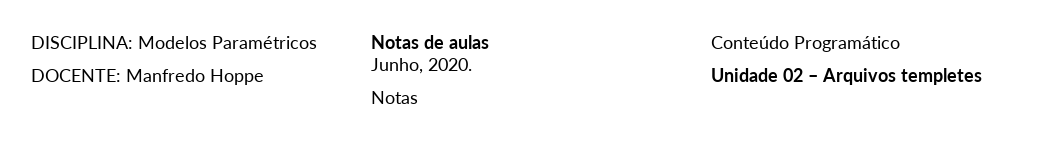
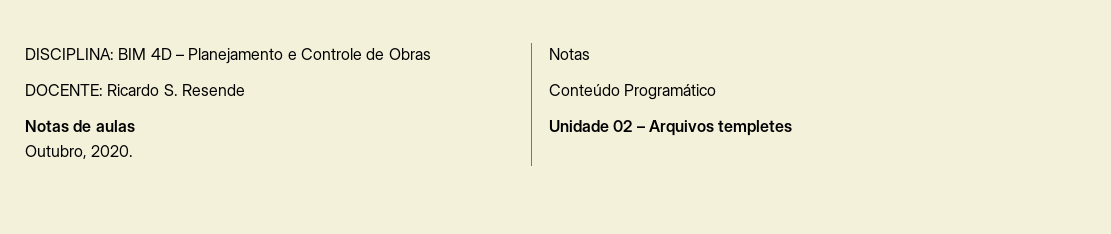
- DISCIPLINA: Modelos Paramétricos
- DOCENTE: Manfredo Hoppe
+ DISCIPLINA: BIM 4D – Planejamento e Controle de Obras
+ DOCENTE: Ricardo S. Resende
- Junho, 2020.
+ Outubro, 2020.

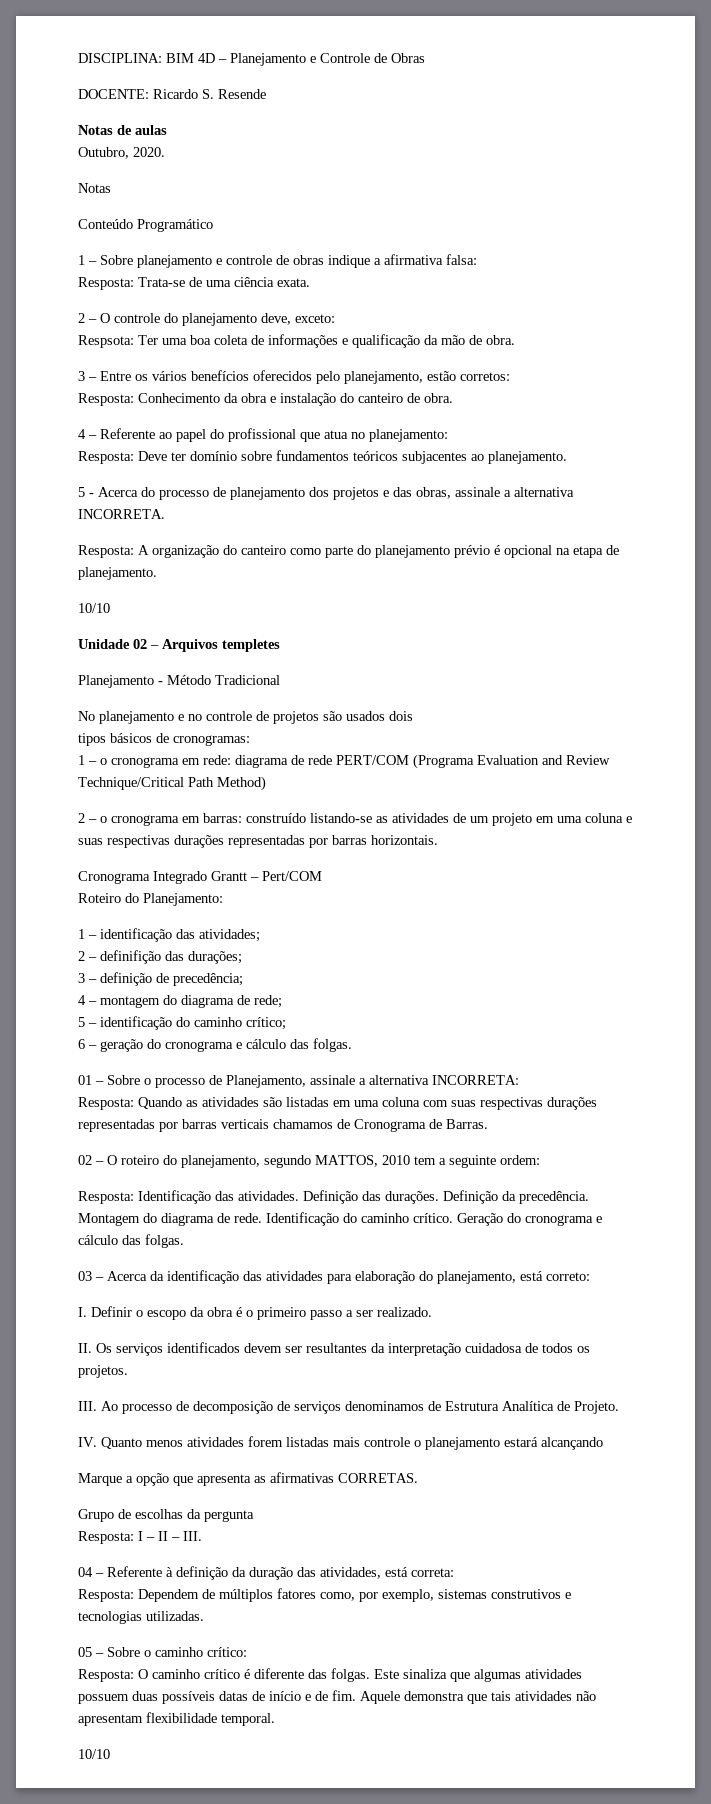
+ 1 – Sobre planejamento e controle de obras indique a afirmativa falsa:
+ Resposta: Trata-se de uma ciência exata.
+ 2 – O controle do planejamento deve, exceto:
+ Respsota: Ter uma boa coleta de informações e qualificação da mão de obra.
+ 3 – Entre os vários benefícios oferecidos pelo planejamento, estão corretos:
+ Resposta: Conhecimento da obra e instalação do canteiro de obra.
+ 4 – Referente ao papel do profissional que atua no planejamento:
+ Resposta: Deve ter domínio sobre fundamentos teóricos subjacentes ao planejamento.
+ 5 - Acerca do processo de planejamento dos projetos e das obras, assinale a alternativa INCORRETA.
+ Resposta: A organização do canteiro como parte do planejamento prévio é opcional na etapa de planejamento.
+ 10/10
+ Planejamento - Método Tradicional
+ No planejamento e no controle de projetos são usados dois
+ tipos básicos de cronogramas:
+ 1 – o cronograma em rede: diagrama de rede PERT/COM (Programa Evaluation and Review Technique/Critical Path Method)
+ 2 – o cronograma em barras: construído listando-se as atividades de um projeto em uma coluna e suas respectivas durações representadas por barras horizontais.
+ Cronograma Integrado Grantt – Pert/COM
+ Roteiro do Planejamento:
+ 1 – identificação das atividades;
+ 2 – definifição das durações;
+ 3 – definição de precedência;
+ 4 – montagem do diagrama de rede;
+ 5 – identificação do caminho crítico;
+ 6 – geração do cronograma e cálculo das folgas.
+ 01 – Sobre o processo de Planejamento, assinale a alternativa INCORRETA:
+ Resposta: Quando as atividades são listadas em uma coluna com suas respectivas durações representadas por barras verticais chamamos de Cronograma de Barras.
+ 02 – O roteiro do planejamento, segundo MATTOS, 2010 tem a seguinte ordem:
+ Resposta: Identificação das atividades. Definição das durações. Definição da precedência. Montagem do diagrama de rede. Identificação do caminho crítico. Geração do cronograma e cálculo das folgas.
+ 03 – Acerca da identificação das atividades para elaboração do planejamento, está correto:
+ I. Definir o escopo da obra é o primeiro passo a ser realizado.
+ II. Os serviços identificados devem ser resultantes da interpretação cuidadosa de todos os projetos.
+ III. Ao processo de decomposição de serviços denominamos de Estrutura Analítica de Projeto.
+ IV. Quanto menos atividades forem listadas mais controle o planejamento estará alcançando
+ Marque a opção que apresenta as afirmativas CORRETAS.
+ Grupo de escolhas da pergunta
+ Resposta: I – II – III.
+ 04 – Referente à definição da duração das atividades, está correta:
+ Resposta: Dependem de múltiplos fatores como, por exemplo, sistemas construtivos e tecnologias utilizadas.
+ 05 – Sobre o caminho crítico:
+ Resposta: O caminho crítico é diferente das folgas. Este sinaliza que algumas atividades possuem duas possíveis datas de início e de fim. Aquele demonstra que tais atividades não apresentam flexibilidade temporal.
+ 10/10

